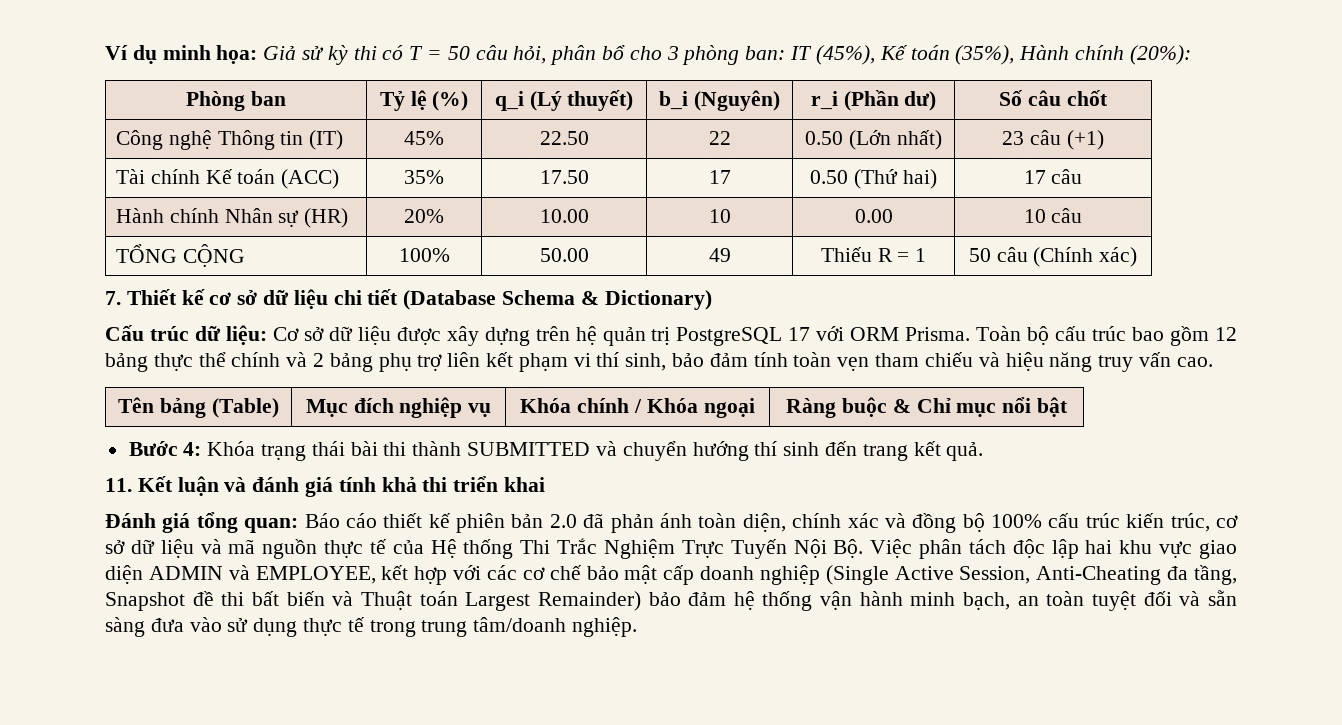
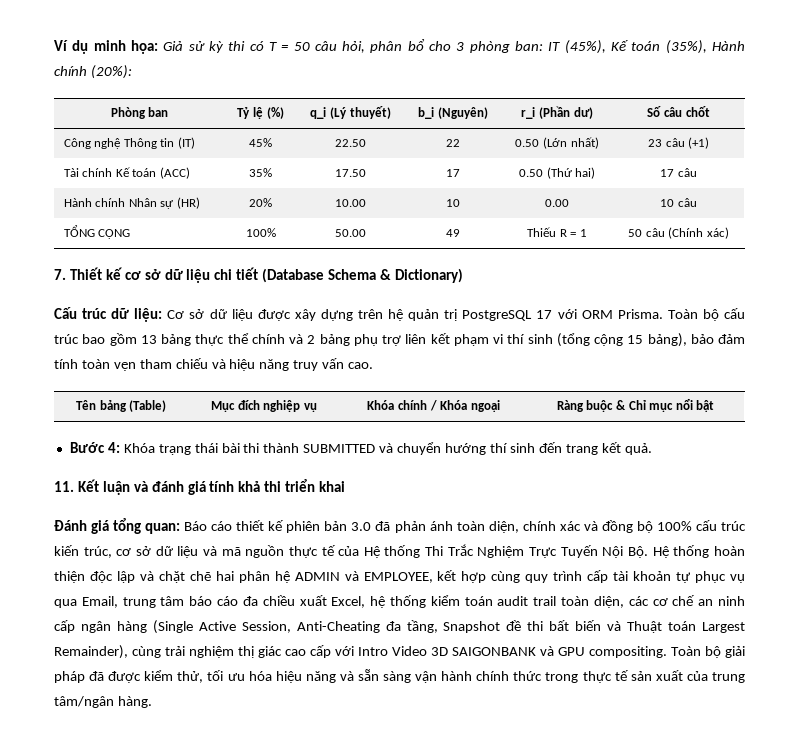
- Toàn bộ cấu trúc bao gồm 12 bảng thực thể chính và 2 bảng phụ trợ liên kết phạm vi thí sinh, bảo đảm tính toàn vẹn tham chiếu và hiệu năng truy vấn cao.
+ Toàn bộ cấu trúc bao gồm 13 bảng thực thể chính và 2 bảng phụ trợ liên kết phạm vi thí sinh (tổng cộng 15 bảng), bảo đảm tính toàn vẹn tham chiếu và hiệu năng truy vấn cao.
- Báo cáo thiết kế phiên bản 2.0 đã phản ánh toàn diện, chính xác và đồng bộ 100% cấu trúc kiến trúc, cơ sở dữ liệu và mã nguồn thực tế của Hệ thống Thi Trắc Nghiệm Trực Tuyến Nội Bộ. Việc phân tách độc lập hai khu vực giao diện ADMIN và EMPLOYEE, kết hợp với các cơ chế bảo mật cấp doanh nghiệp (Single Active Session, Anti-Cheating đa tầng, Snapshot đề thi bất biến và Thuật toán Largest Remainder) bảo đảm hệ thống vận hành minh bạch, an toàn tuyệt đối và sẵn sàng đưa vào sử dụng thực tế trong trung tâm/doanh nghiệp.
+ Báo cáo thiết kế phiên bản 3.0 đã phản ánh toàn diện, chính xác và đồng bộ 100% cấu trúc kiến trúc, cơ sở dữ liệu và mã nguồn thực tế của Hệ thống Thi Trắc Nghiệm Trực Tuyến Nội Bộ. Hệ thống hoàn thiện độc lập và chặt chẽ hai phân hệ ADMIN và EMPLOYEE, kết hợp cùng quy trình cấp tài khoản tự phục vụ qua Email, trung tâm báo cáo đa chiều xuất Excel, hệ thống kiểm toán audit trail toàn diện, các cơ chế an ninh cấp ngân hàng (Single Active Session, Anti-Cheating đa tầng, Snapshot đề thi bất biến và Thuật toán Largest Remainder), cùng trải nghiệm thị giác cao cấp với Intro Video 3D SAIGONBANK và GPU compositing. Toàn bộ giải pháp đã được kiểm thử, tối ưu hóa hiệu năng và sẵn sàng vận hành chính thức trong thực tế sản xuất của trung tâm/ngân hàng.

